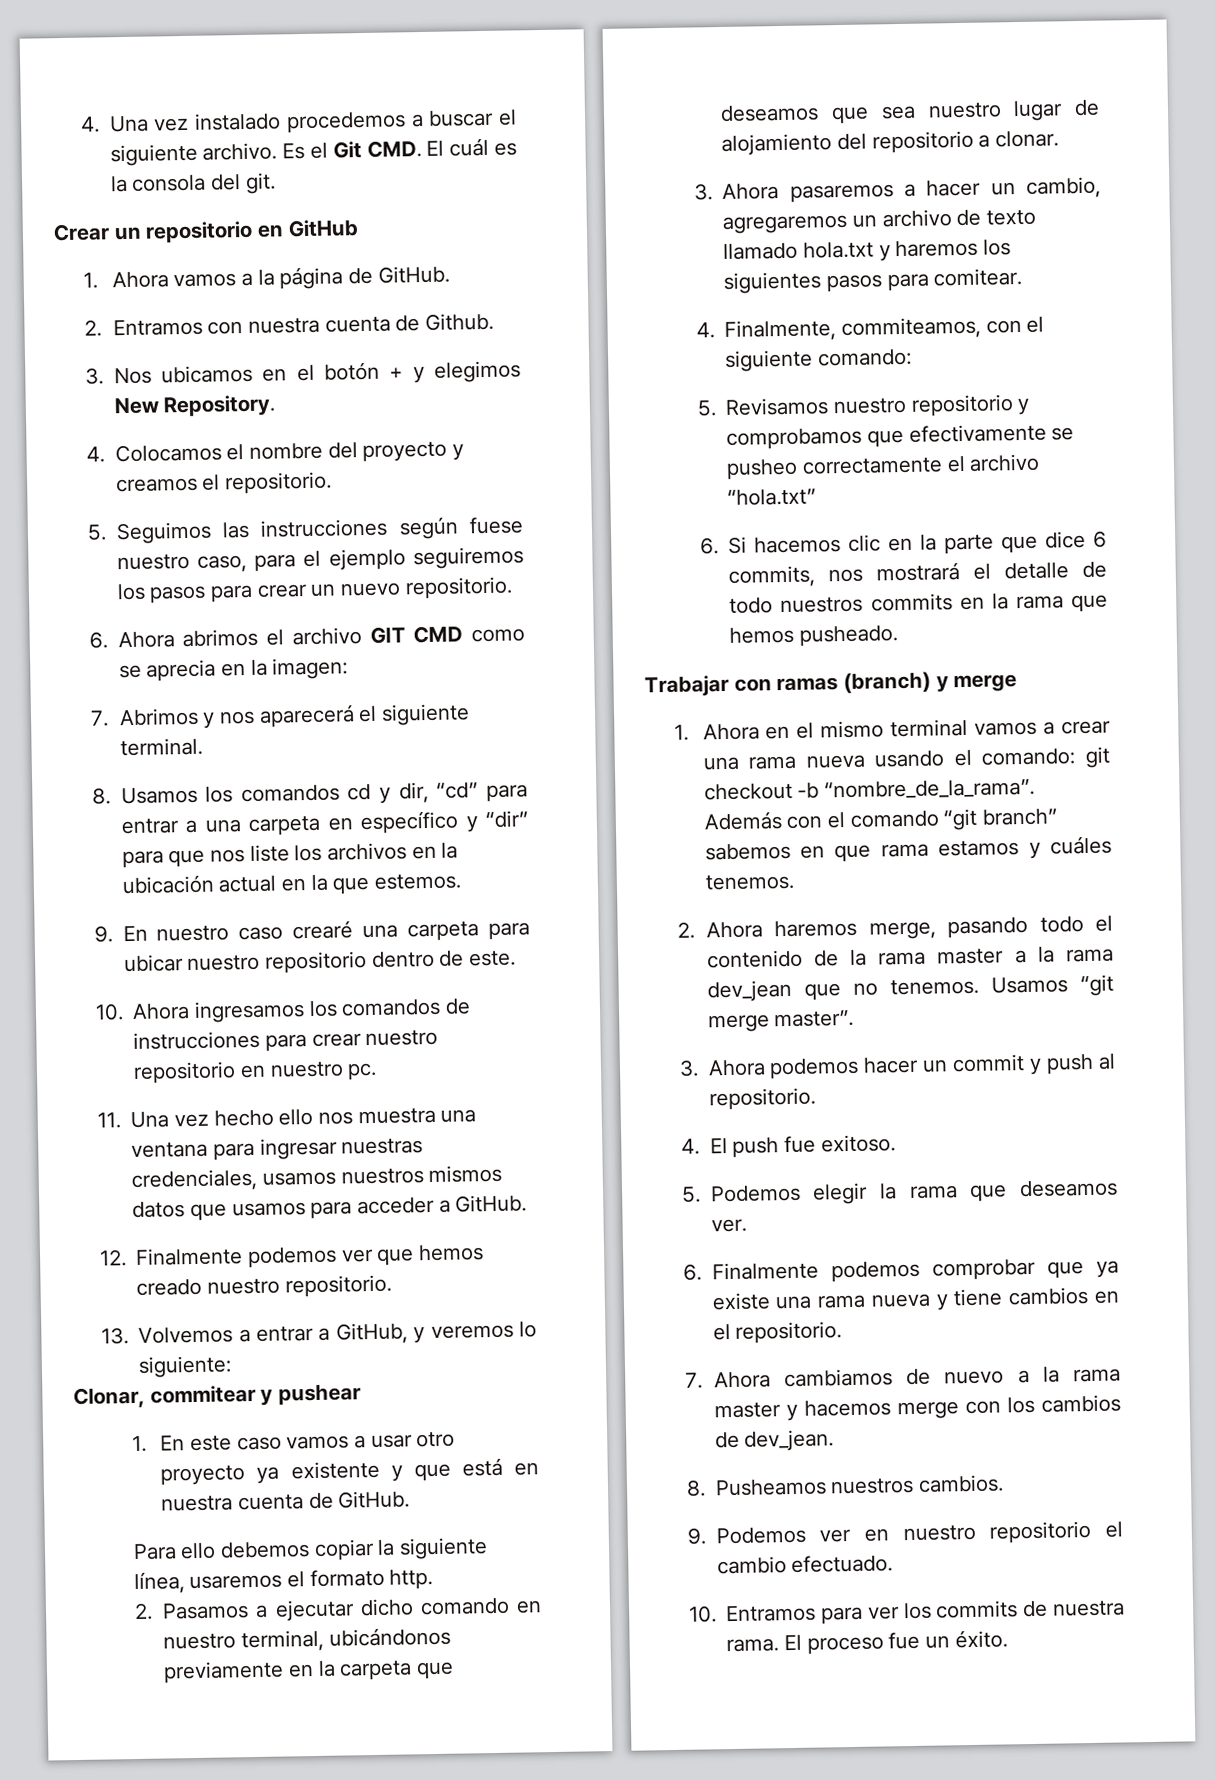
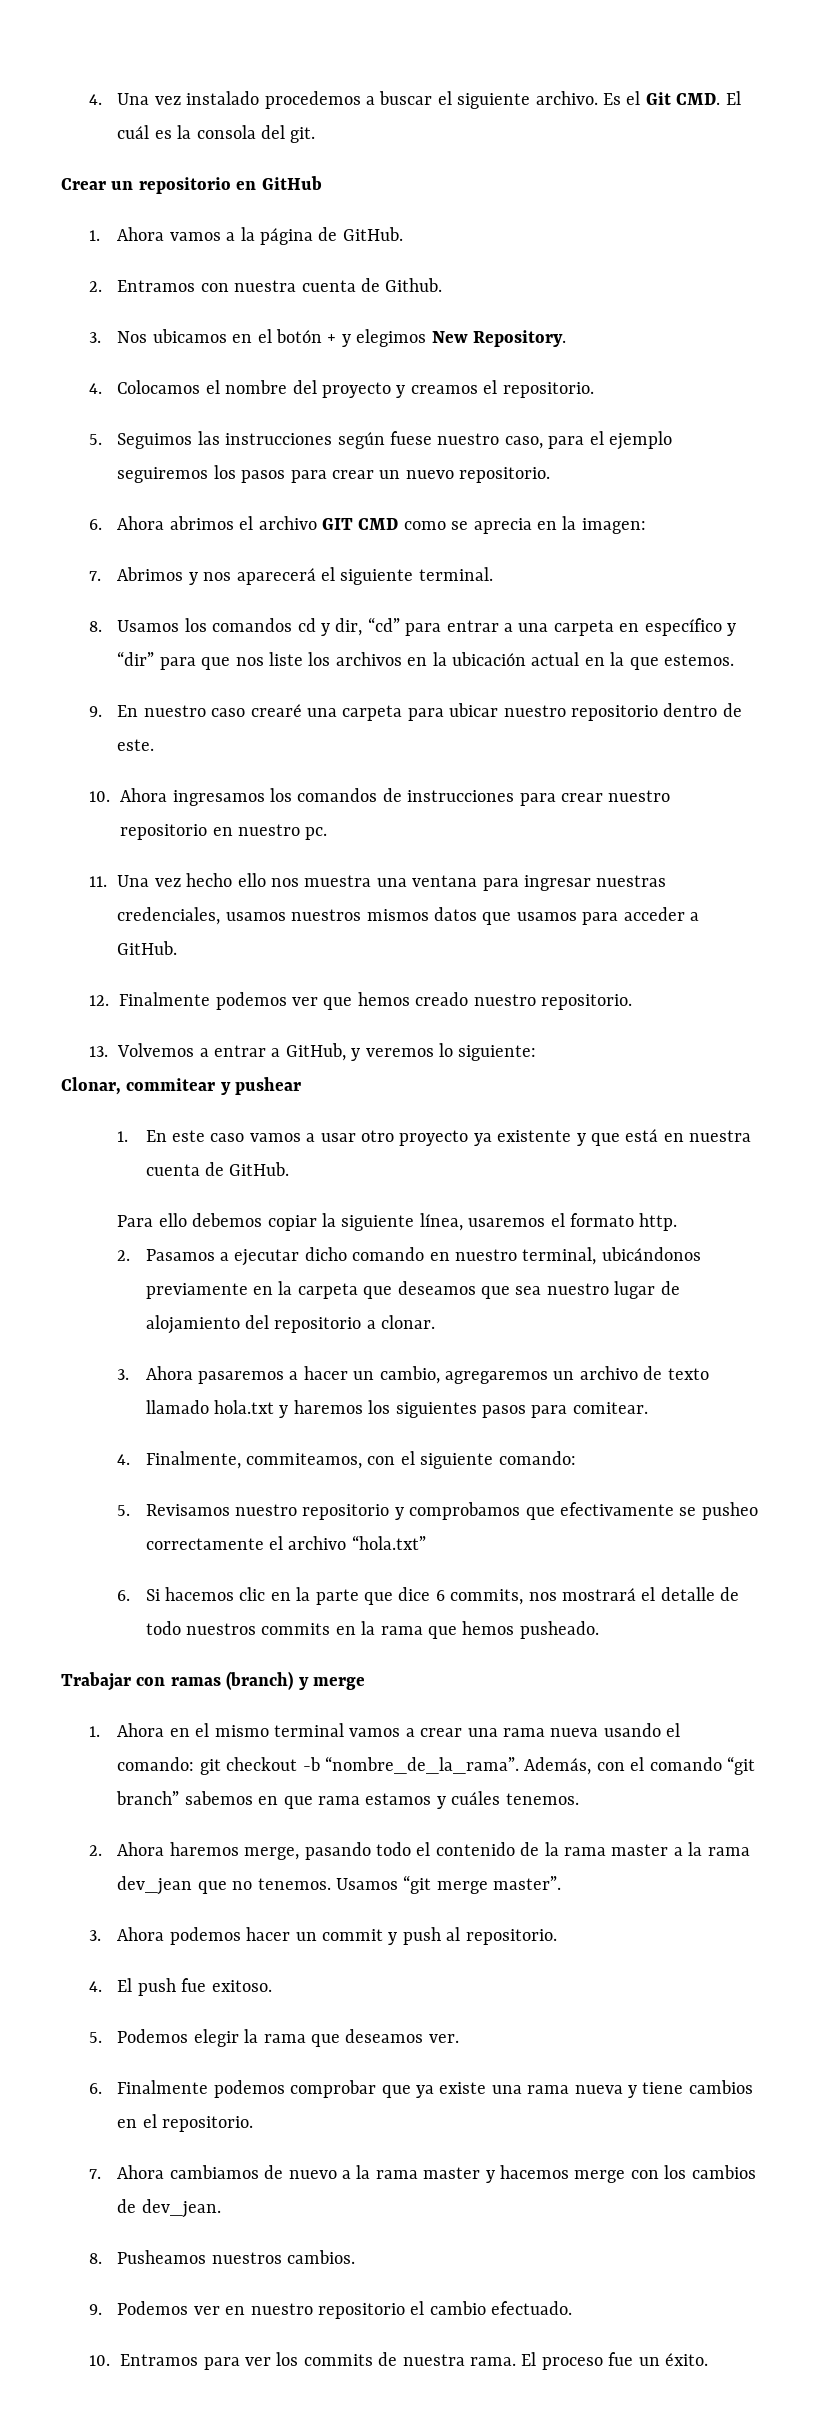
- Además con el comando “git branch” sabemos en que rama estamos y cuáles tenemos.
+ Además, con el comando “git branch” sabemos en que rama estamos y cuáles tenemos.

